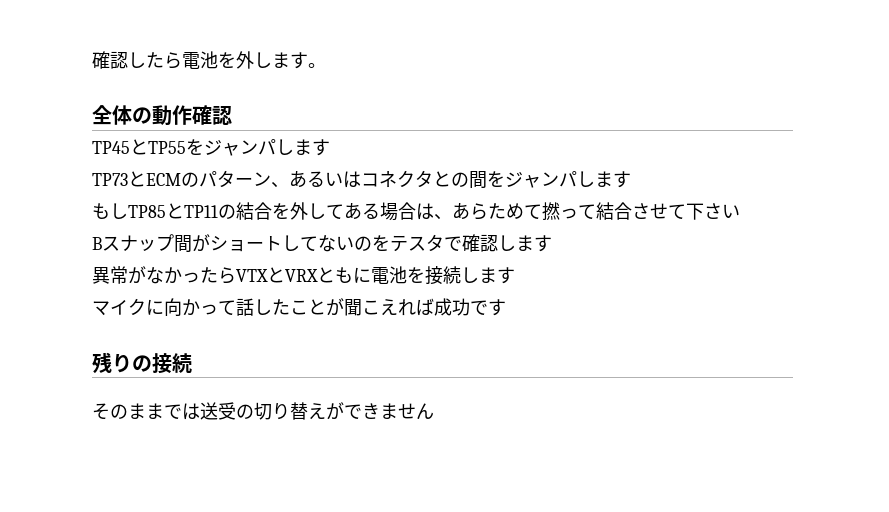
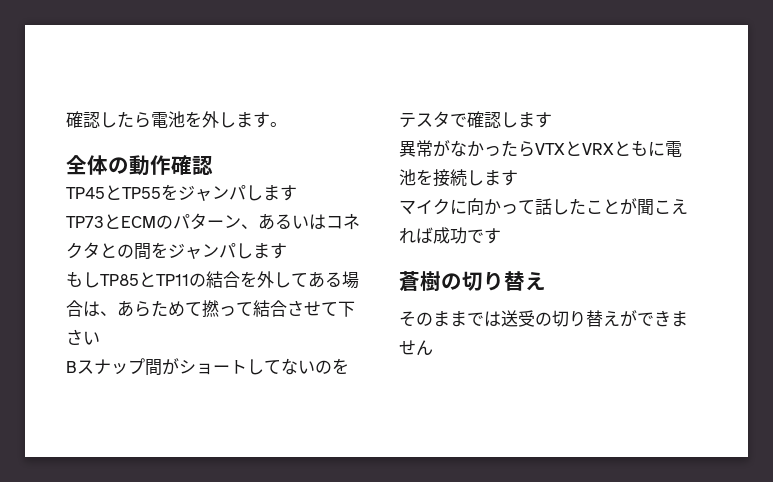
- 残りの接続
+ 蒼樹の切り替え

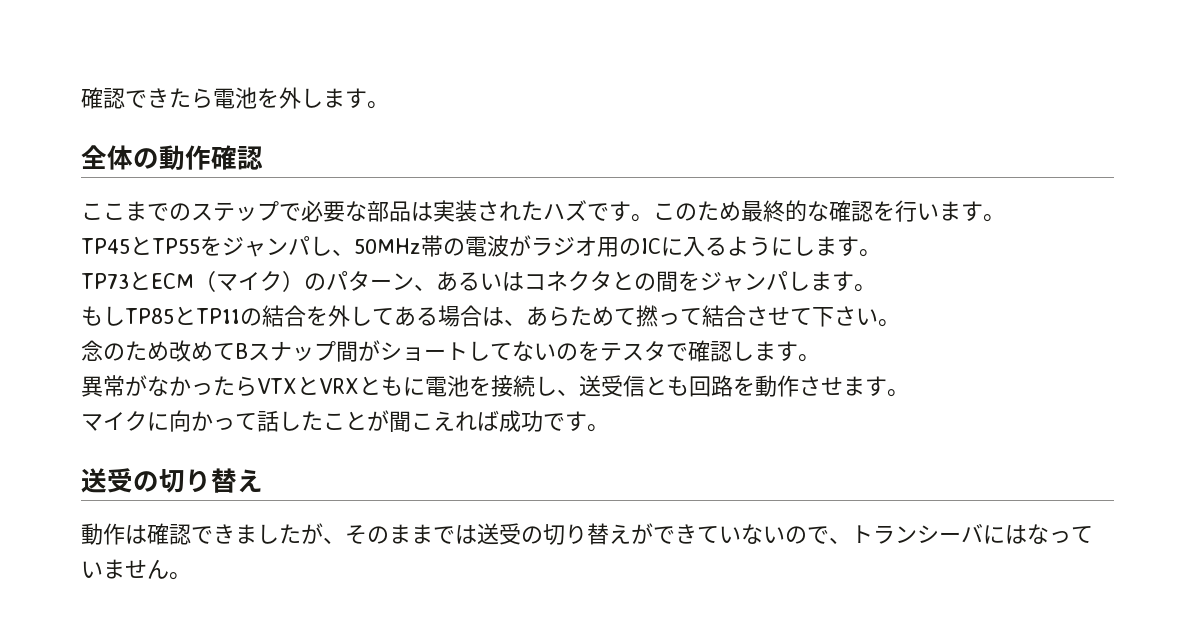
- 確認したら電池を外します。
+ 確認できたら電池を外します。
+ ここまでのステップで必要な部品は実装されたハズです。このため最終的な確認を行います。
- TP45とTP55をジャンパします
+ TP45とTP55をジャンパし、50MHz帯の電波がラジオ用のICに入るようにします。
- TP73とECMのパターン、あるいはコネクタとの間をジャンパします
+ TP73とECM（マイク）のパターン、あるいはコネクタとの間をジャンパします。
- もしTP85とTP11の結合を外してある場合は、あらためて撚って結合させて下さい
- Bスナップ間がショートしてないのをテスタで確認します
+ もしTP85とTP11の結合を外してある場合は、あらためて撚って結合させて下さい。
+ 念のため改めてBスナップ間がショートしてないのをテスタで確認します。
- 異常がなかったらVTXとVRXともに電池を接続します
+ 異常がなかったらVTXとVRXともに電池を接続し、送受信とも回路を動作させます。
- マイクに向かって話したことが聞こえれば成功です
- 蒼樹の切り替え
+ マイクに向かって話したことが聞こえれば成功です。
+ 送受の切り替え
- そのままでは送受の切り替えができません
+ 動作は確認できましたが、そのままでは送受の切り替えができていないので、トランシーバにはなっていません。

